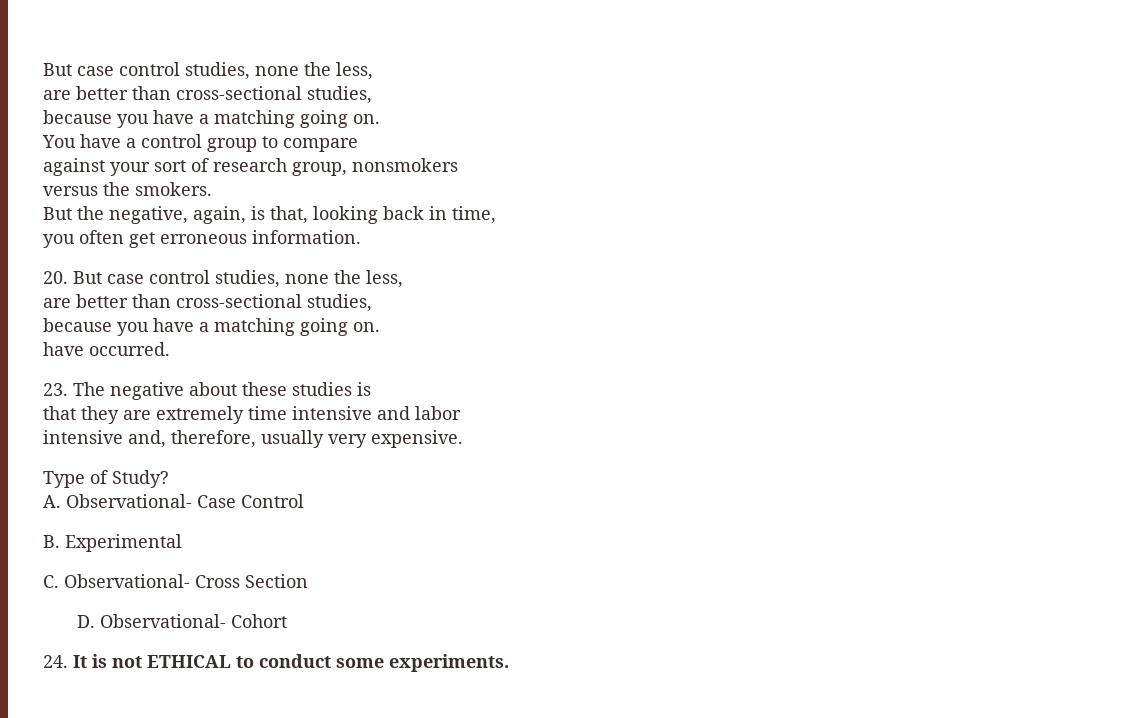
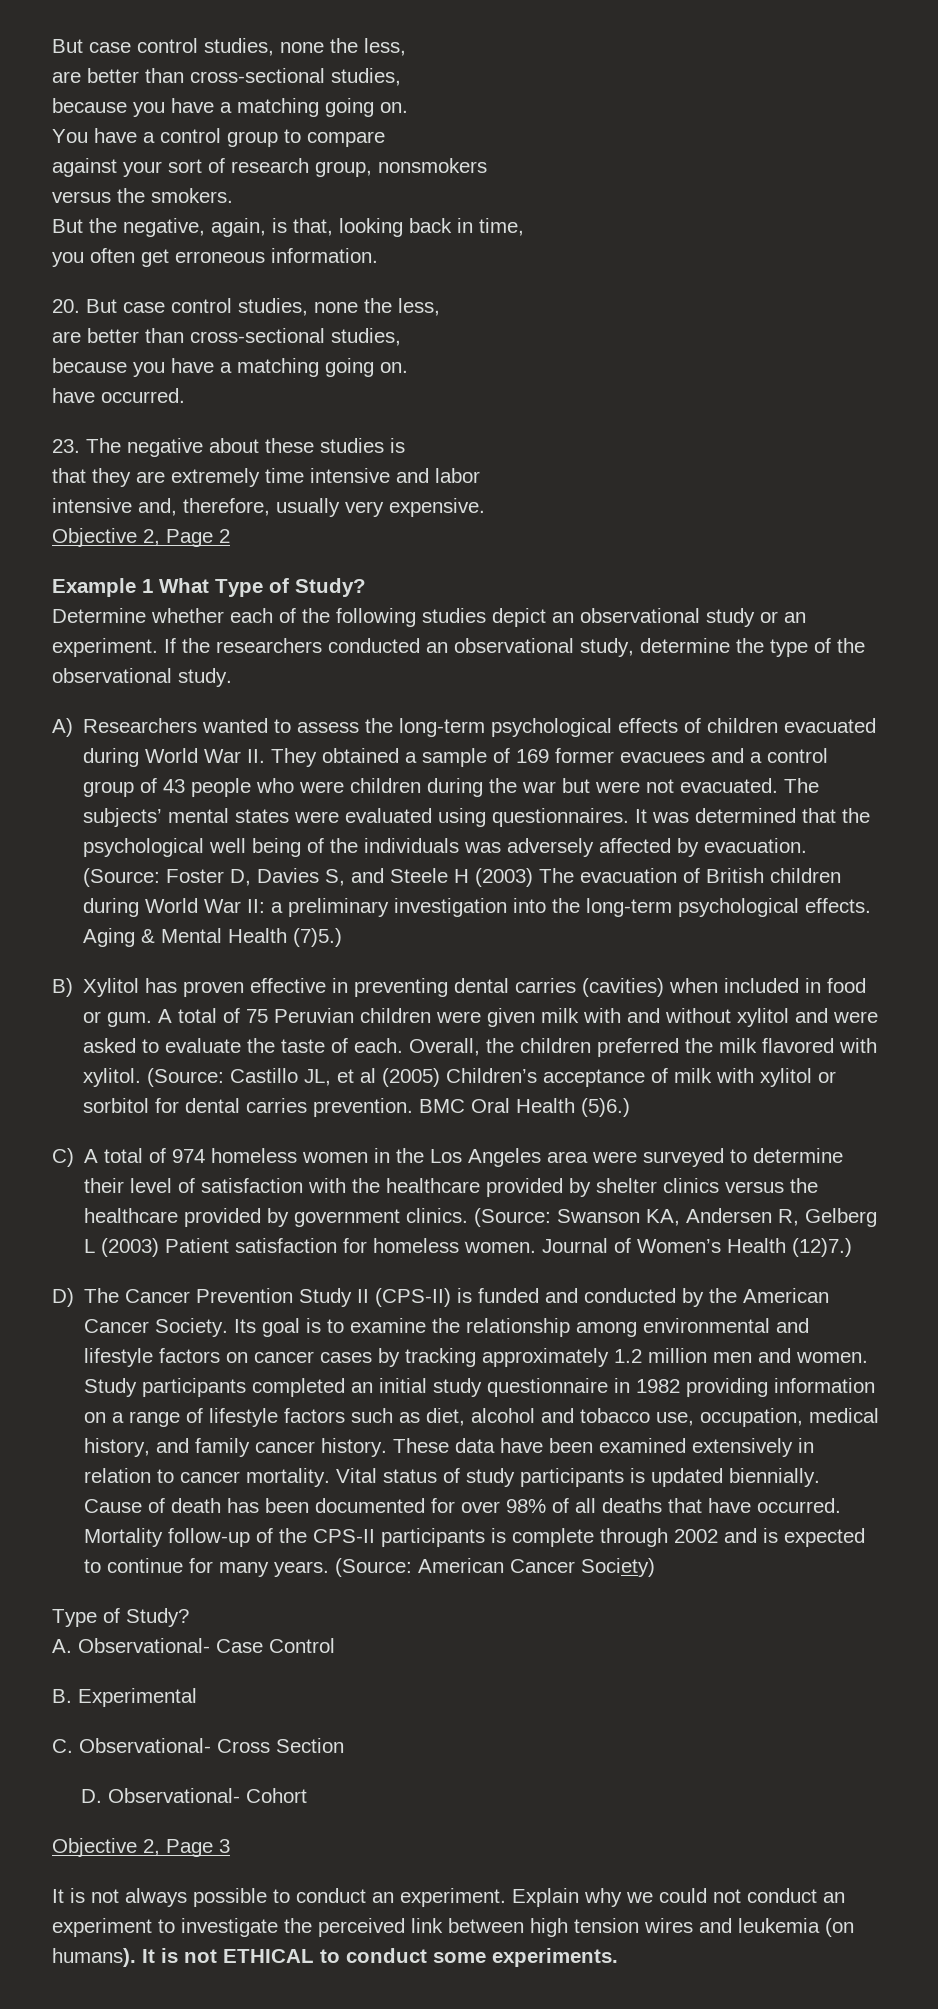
+ Objective 2, Page 2
+ Example 1 What Type of Study?
+ Determine whether each of the following studies depict an observational study or an experiment. If the researchers conducted an observational study, determine the type of the observational study.
+ A) Researchers wanted to assess the long-term psychological effects of children evacuated during World War II. They obtained a sample of 169 former evacuees and a control group of 43 people who were children during the war but were not evacuated. The subjects’ mental states were evaluated using questionnaires. It was determined that the psychological well being of the individuals was adversely affected by evacuation. (Source: Foster D, Davies S, and Steele H (2003) The evacuation of British children during World War II: a preliminary investigation into the long-term psychological effects. Aging & Mental Health (7)5.)
+ B) Xylitol has proven effective in preventing dental carries (cavities) when included in food or gum. A total of 75 Peruvian children were given milk with and without xylitol and were asked to evaluate the taste of each. Overall, the children preferred the milk flavored with xylitol. (Source: Castillo JL, et al (2005) Children’s acceptance of milk with xylitol or sorbitol for dental carries prevention. BMC Oral Health (5)6.)
+ C) A total of 974 homeless women in the Los Angeles area were surveyed to determine their level of satisfaction with the healthcare provided by shelter clinics versus the healthcare provided by government clinics. (Source: Swanson KA, Andersen R, Gelberg L (2003) Patient satisfaction for homeless women. Journal of Women’s Health (12)7.)
+ D) The Cancer Prevention Study II (CPS-II) is funded and conducted by the American Cancer Society. Its goal is to examine the relationship among environmental and lifestyle factors on cancer cases by tracking approximately 1.2 million men and women. Study participants completed an initial study questionnaire in 1982 providing information on a range of lifestyle factors such as diet, alcohol and tobacco use, occupation, medical history, and family cancer history. These data have been examined extensively in relation to cancer mortality. Vital status of study participants is updated biennially. Cause of death has been documented for over 98% of all deaths that have occurred. Mortality follow-up of the CPS-II participants is complete through 2002 and is expected to continue for many years. (Source: American Cancer Society)
- 24. It is not ETHICAL to conduct some experiments.
+ Objective 2, Page 3
+ It is not always possible to conduct an experiment. Explain why we could not conduct an experiment to investigate the perceived link between high tension wires and leukemia (on humans). It is not ETHICAL to conduct some experiments.

